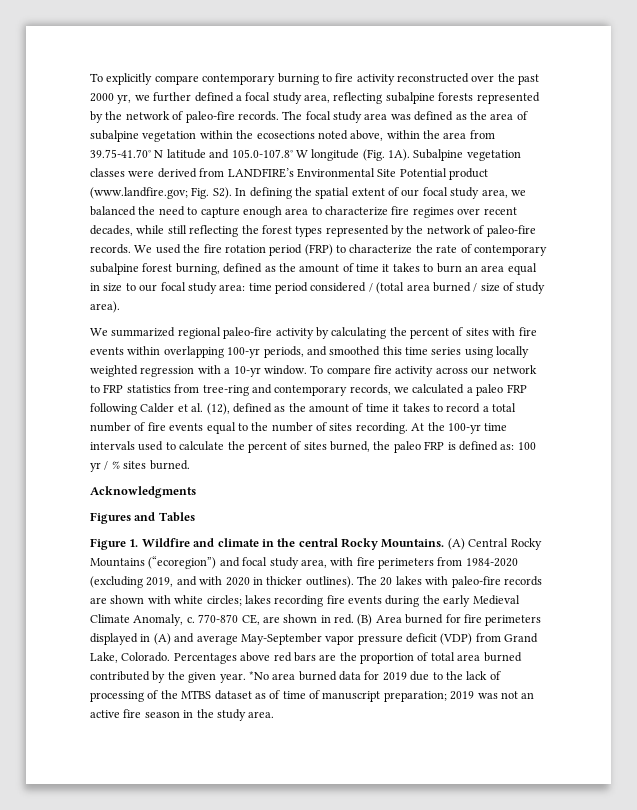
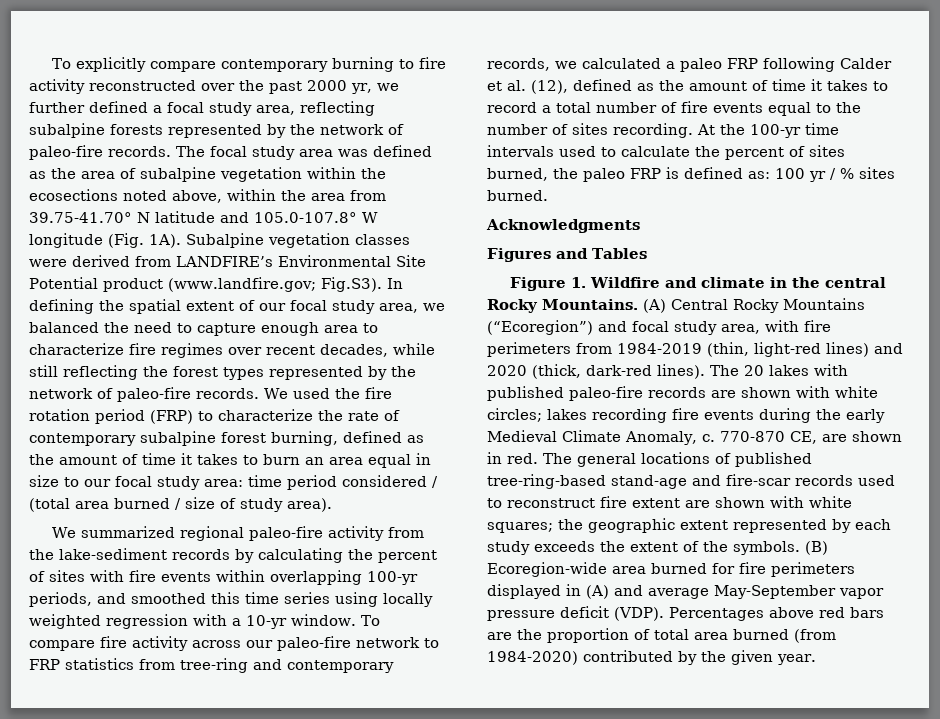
- Subalpine vegetation classes were derived from LANDFIRE’s Environmental Site Potential product (www.landfire.gov; Fig. S2). In defining the spatial extent of our focal study area, we balanced the need to capture enough area to characterize fire regimes over recent decades, while still reflecting the forest types represented by the network of paleo-fire records.
+ Subalpine vegetation classes were derived from LANDFIRE’s Environmental Site Potential product (www.landfire.gov; Fig.S3). In defining the spatial extent of our focal study area, we balanced the need to capture enough area to characterize fire regimes over recent decades, while still reflecting the forest types represented by the network of paleo-fire records.
- We summarized regional paleo-fire activity by calculating the percent of sites with fire events within overlapping 100-yr periods, and smoothed this time series using locally weighted regression with a 10-yr window.
+ We summarized regional paleo-fire activity from the lake-sediment records by calculating the percent of sites with fire events within overlapping 100-yr periods, and smoothed this time series using locally weighted regression with a 10-yr window.
- To compare fire activity across our network to FRP statistics from tree-ring and contemporary records, we calculated a paleo FRP following Calder et al. (12), defined as the amount of time it takes to record a total number of fire events equal to the number of sites recording.
+ To compare fire activity across our paleo-fire network to FRP statistics from tree-ring and contemporary records, we calculated a paleo FRP following Calder et al. (12), defined as the amount of time it takes to record a total number of fire events equal to the number of sites recording.
- (A) Central Rocky Mountains (“ecoregion”) and focal study area, with fire perimeters from 1984-2020 (excluding 2019, and with 2020 in thicker outlines).
+ (A) Central Rocky Mountains (“Ecoregion”) and focal study area, with fire perimeters from 1984-2019 (thin, light-red lines) and 2020 (thick, dark-red lines).
- The 20 lakes with paleo-fire records are shown with white circles; lakes recording fire events during the early Medieval Climate Anomaly, c.
+ The 20 lakes with published paleo-fire records are shown with white circles; lakes recording fire events during the early Medieval Climate Anomaly, c.
- (B) Area burned for fire perimeters displayed in (A) and average May-September vapor pressure deficit (VDP) from Grand Lake, Colorado.
+ The general locations of published tree-ring-based stand-age and fire-scar records used to reconstruct fire extent are shown with white squares; the geographic extent represented by each study exceeds the extent of the symbols. (B) Ecoregion-wide area burned for fire perimeters displayed in (A) and average May-September vapor pressure deficit (VDP).
- Percentages above red bars are the proportion of total area burned contributed by the given year. *No area burned data for 2019 due to the lack of processing of the MTBS dataset as of time of manuscript preparation; 2019 was not an active fire season in the study area.
+ Percentages above red bars are the proportion of total area burned (from 1984-2020) contributed by the given year.

